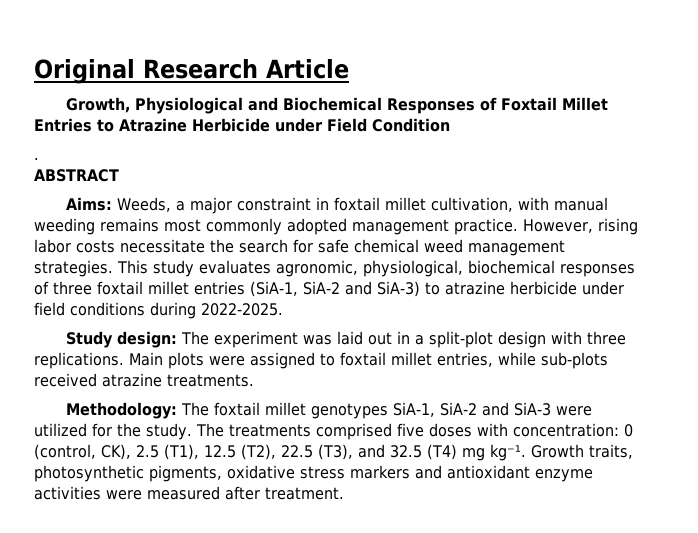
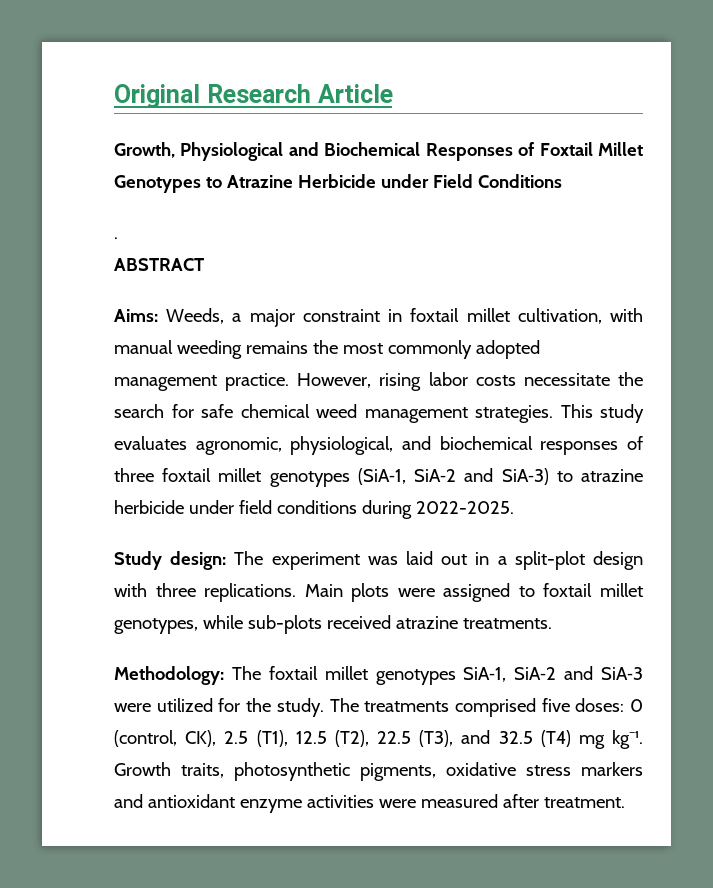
- Growth, Physiological and Biochemical Responses of Foxtail Millet Entries to Atrazine Herbicide under Field Condition
+ Growth, Physiological and Biochemical Responses of Foxtail Millet Genotypes to Atrazine Herbicide under Field Conditions
- Aims: Weeds, a major constraint in foxtail millet cultivation, with manual weeding remains most commonly adopted management practice.
+ Aims: Weeds, a major constraint in foxtail millet cultivation, with manual weeding remains the most commonly adopted management practice.
- This study evaluates agronomic, physiological, biochemical responses of three foxtail millet entries (SiA‑1, SiA‑2 and SiA‑3) to atrazine herbicide under field conditions during 2022-2025.
+ This study evaluates agronomic, physiological, and biochemical responses of three foxtail millet genotypes (SiA‑1, SiA‑2 and SiA‑3) to atrazine herbicide under field conditions during 2022-2025.
- Main plots were assigned to foxtail millet entries, while sub-plots received atrazine treatments.
+ Main plots were assigned to foxtail millet genotypes, while sub-plots received atrazine treatments.
- The treatments comprised five doses with concentration: 0 (control, CK), 2.5 (T1), 12.5 (T2), 22.5 (T3), and 32.5 (T4) mg kg⁻¹.
+ The treatments comprised five doses: 0 (control, CK), 2.5 (T1), 12.5 (T2), 22.5 (T3), and 32.5 (T4) mg kg⁻¹.

